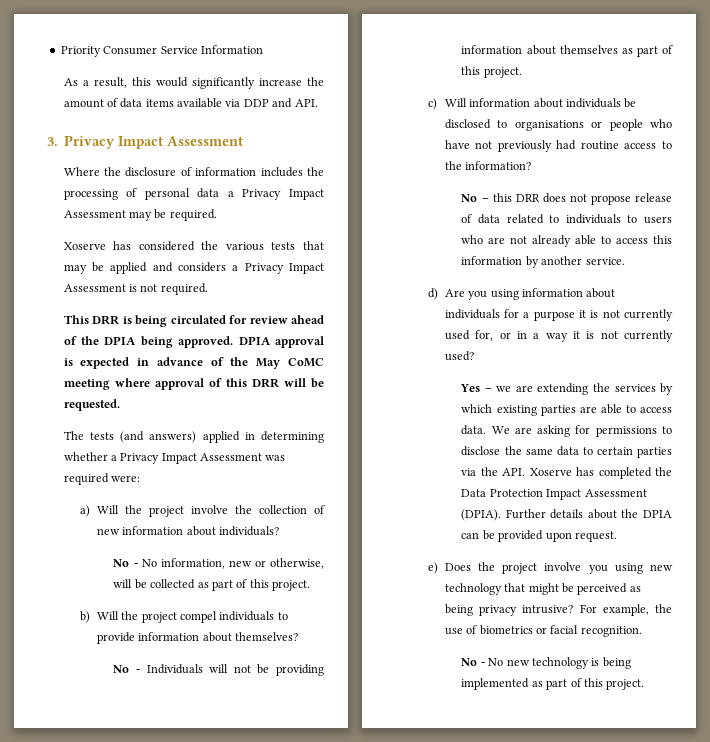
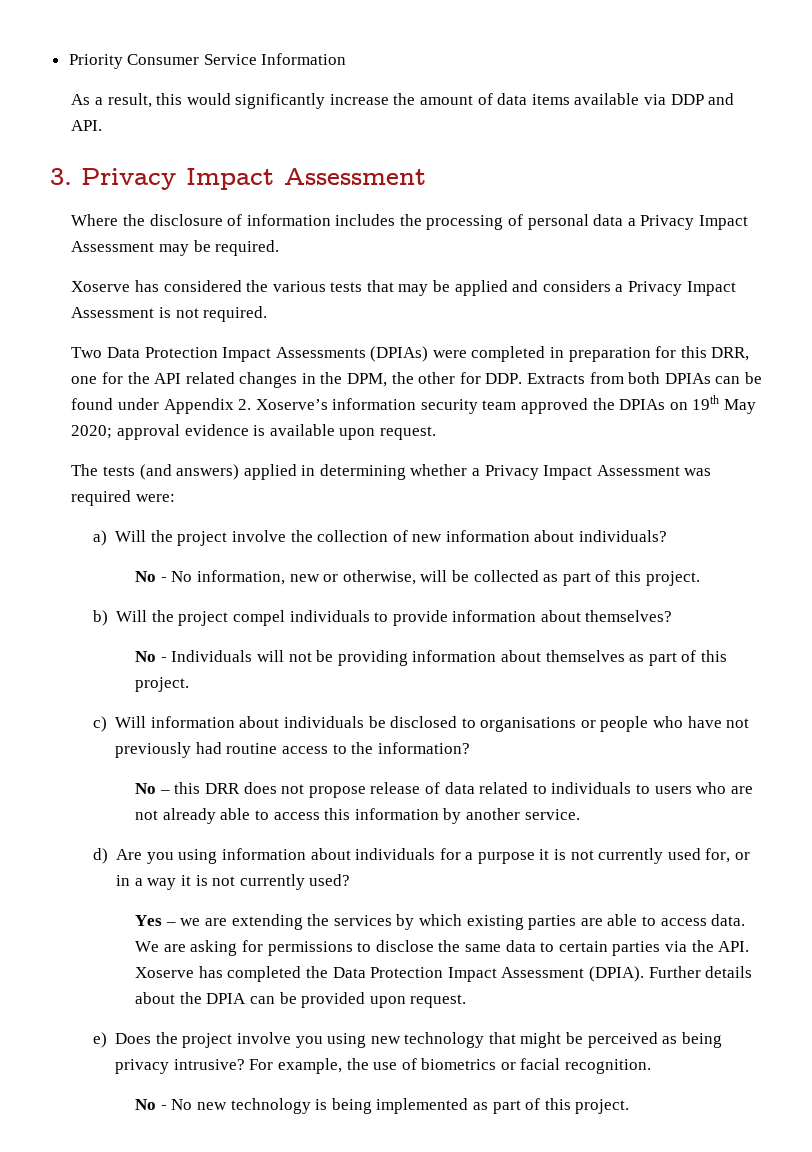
- This DRR is being circulated for review ahead of the DPIA being approved. DPIA approval is expected in advance of the May CoMC meeting where approval of this DRR will be requested.
+ Two Data Protection Impact Assessments (DPIAs) were completed in preparation for this DRR, one for the API related changes in the DPM, the other for DDP. Extracts from both DPIAs can be found under Appendix 2. Xoserve’s information security team approved the DPIAs on 19th May 2020; approval evidence is available upon request.

